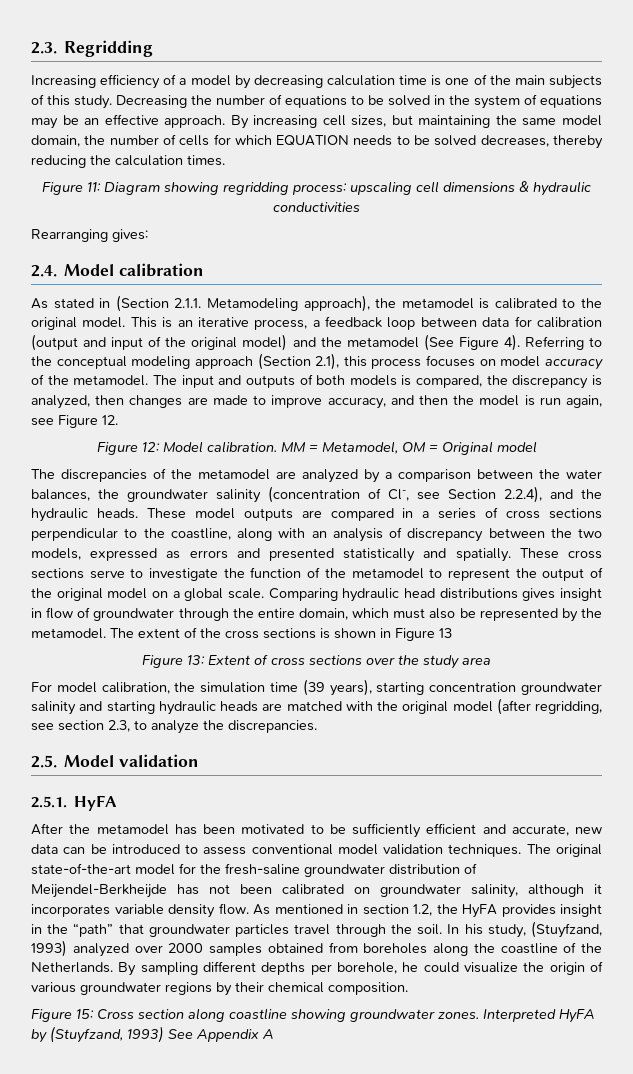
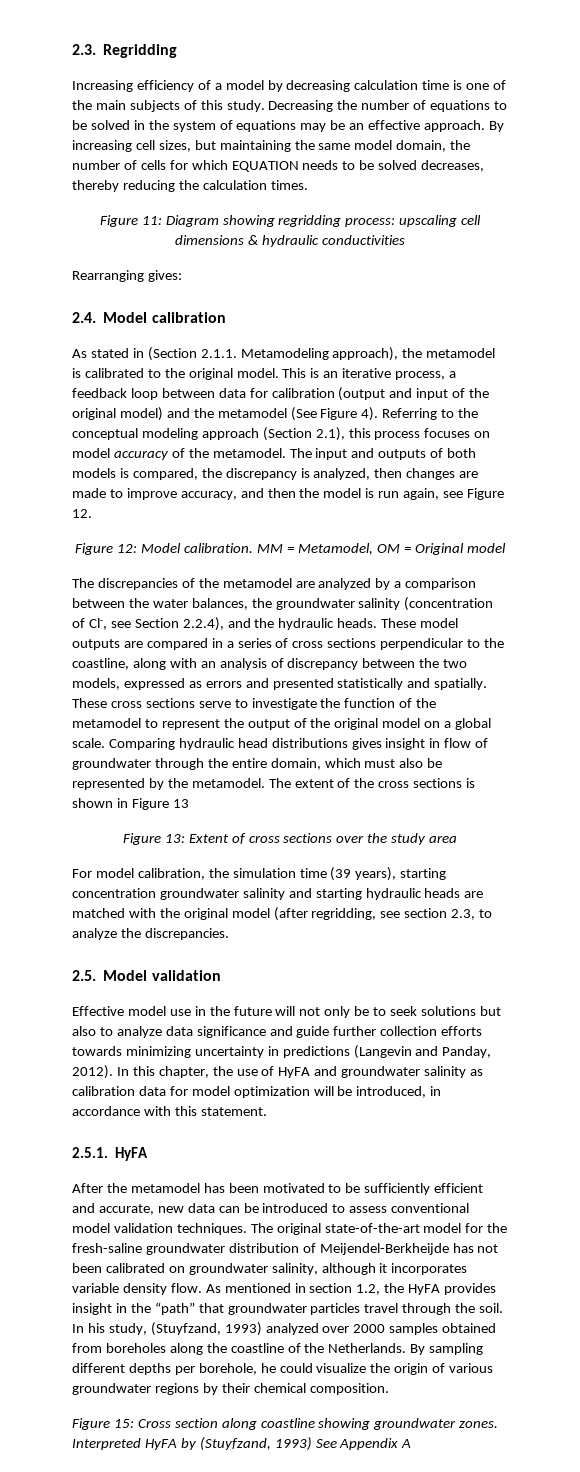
+ Effective model use in the future will not only be to seek solutions but also to analyze data significance and guide further collection efforts towards minimizing uncertainty in predictions (Langevin and Panday, 2012). In this chapter, the use of HyFA and groundwater salinity as calibration data for model optimization will be introduced, in accordance with this statement.

